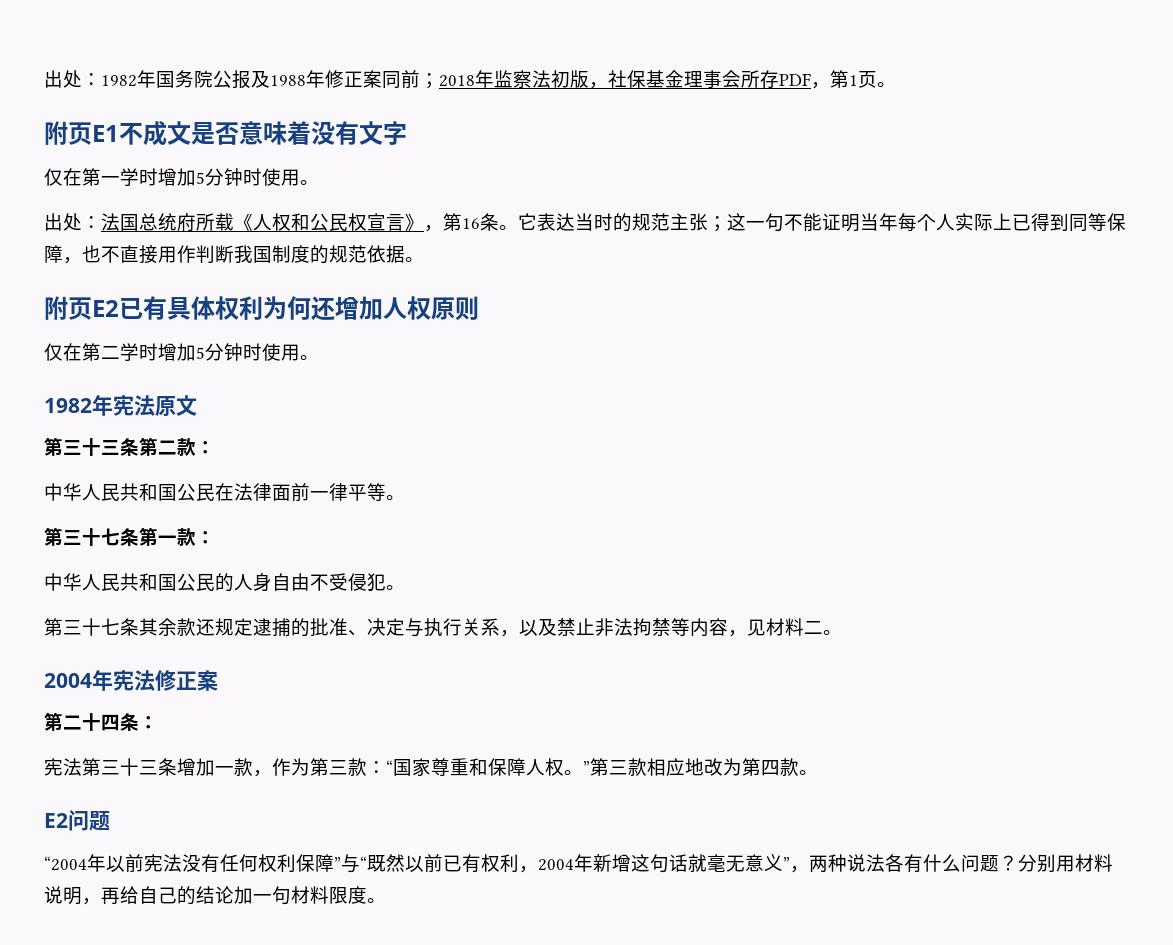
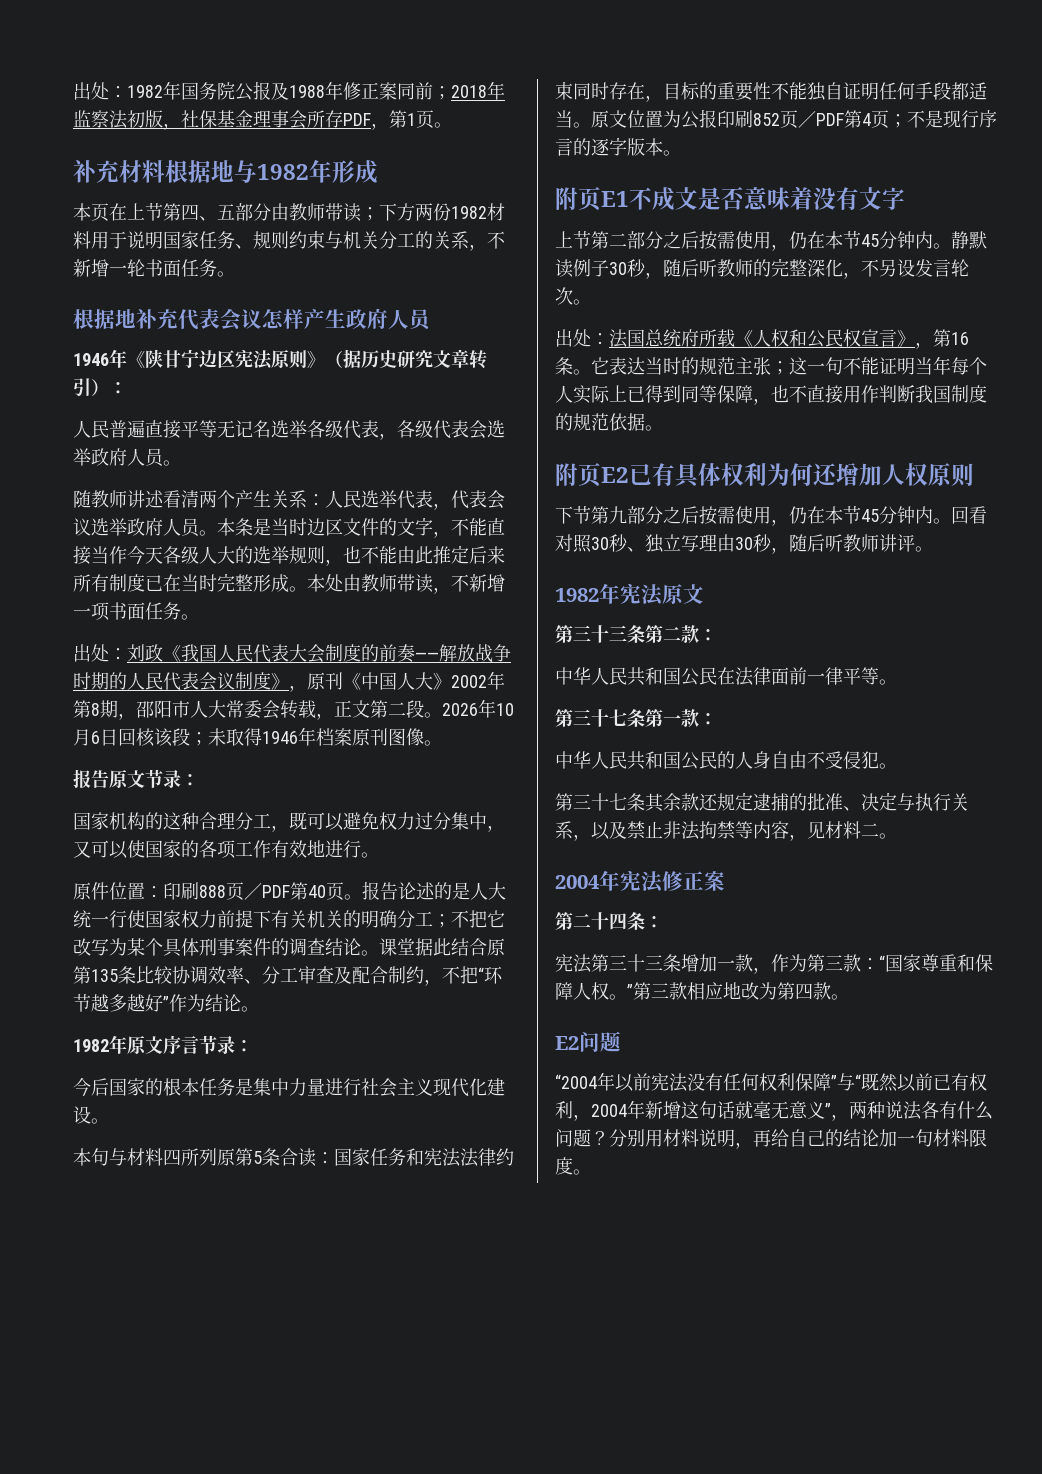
+ 补充材料根据地与1982年形成
+ 本页在上节第四、五部分由教师带读；下方两份1982材料用于说明国家任务、规则约束与机关分工的关系，不新增一轮书面任务。
+ 根据地补充代表会议怎样产生政府人员
+ 1946年《陕甘宁边区宪法原则》（据历史研究文章转引）：
+ 人民普遍直接平等无记名选举各级代表，各级代表会选举政府人员。
+ 随教师讲述看清两个产生关系：人民选举代表，代表会议选举政府人员。本条是当时边区文件的文字，不能直接当作今天各级人大的选举规则，也不能由此推定后来所有制度已在当时完整形成。本处由教师带读，不新增一项书面任务。
+ 出处：刘政《我国人民代表大会制度的前奏——解放战争时期的人民代表会议制度》，原刊《中国人大》2002年第8期，邵阳市人大常委会转载，正文第二段。2026年10月6日回核该段；未取得1946年档案原刊图像。
+ 报告原文节录：
+ 国家机构的这种合理分工，既可以避免权力过分集中，又可以使国家的各项工作有效地进行。
+ 原件位置：印刷888页／PDF第40页。报告论述的是人大统一行使国家权力前提下有关机关的明确分工；不把它改写为某个具体刑事案件的调查结论。课堂据此结合原第135条比较协调效率、分工审查及配合制约，不把“环节越多越好”作为结论。
+ 1982年原文序言节录：
+ 今后国家的根本任务是集中力量进行社会主义现代化建设。
+ 本句与材料四所列原第5条合读：国家任务和宪法法律约束同时存在，目标的重要性不能独自证明任何手段都适当。原文位置为公报印刷852页／PDF第4页；不是现行序言的逐字版本。
- 仅在第一学时增加5分钟时使用。
+ 上节第二部分之后按需使用，仍在本节45分钟内。静默读例子30秒，随后听教师的完整深化，不另设发言轮次。
- 仅在第二学时增加5分钟时使用。
+ 下节第九部分之后按需使用，仍在本节45分钟内。回看对照30秒、独立写理由30秒，随后听教师讲评。

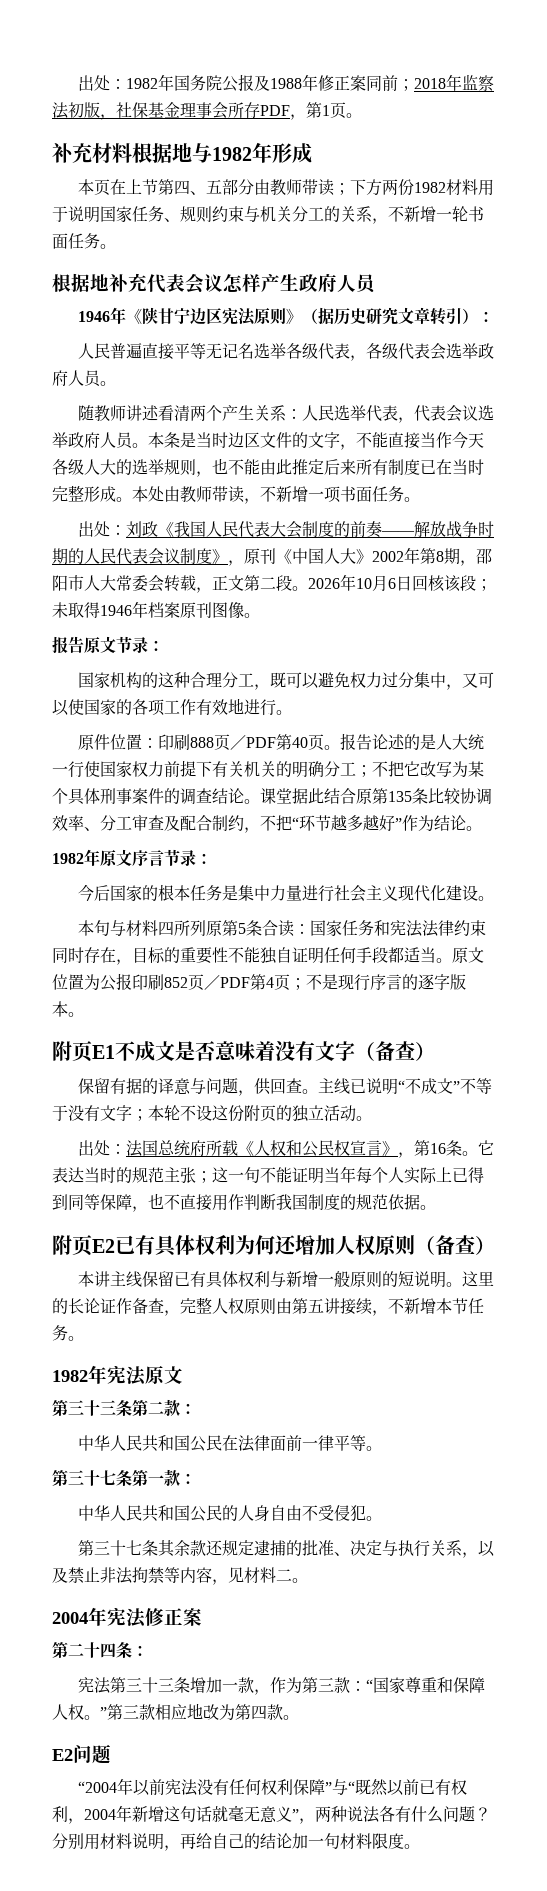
- 附页E1不成文是否意味着没有文字
- 上节第二部分之后按需使用，仍在本节45分钟内。静默读例子30秒，随后听教师的完整深化，不另设发言轮次。
+ 附页E1不成文是否意味着没有文字（备查）
+ 保留有据的译意与问题，供回查。主线已说明“不成文”不等于没有文字；本轮不设这份附页的独立活动。
- 附页E2已有具体权利为何还增加人权原则
- 下节第九部分之后按需使用，仍在本节45分钟内。回看对照30秒、独立写理由30秒，随后听教师讲评。
+ 附页E2已有具体权利为何还增加人权原则（备查）
+ 本讲主线保留已有具体权利与新增一般原则的短说明。这里的长论证作备查，完整人权原则由第五讲接续，不新增本节任务。

